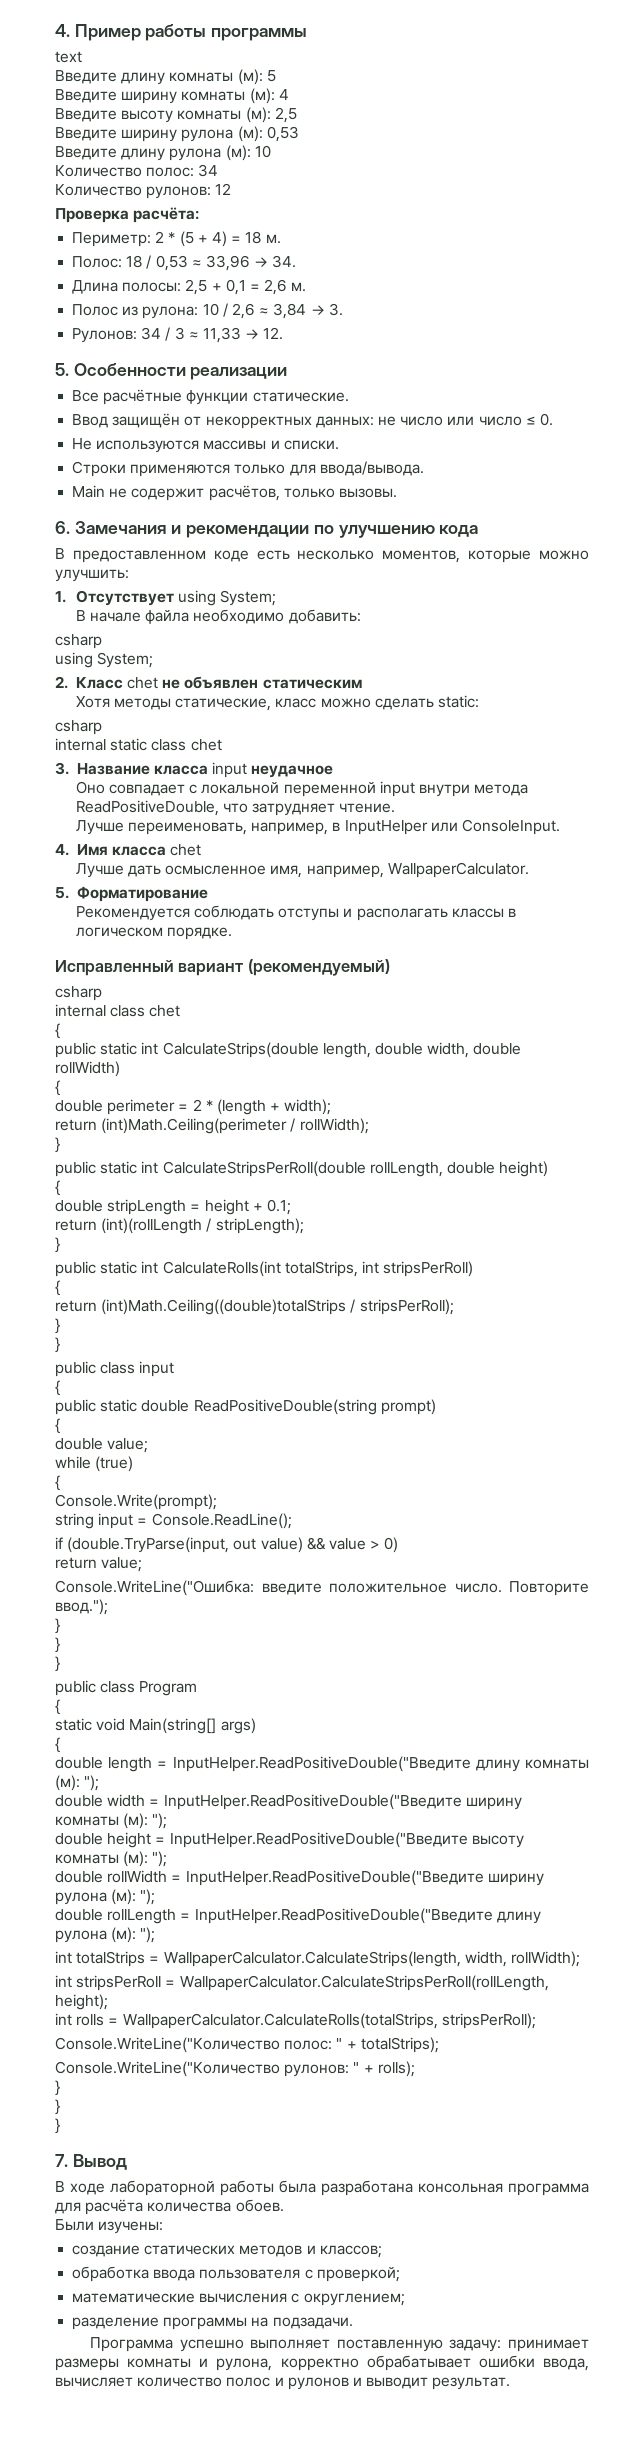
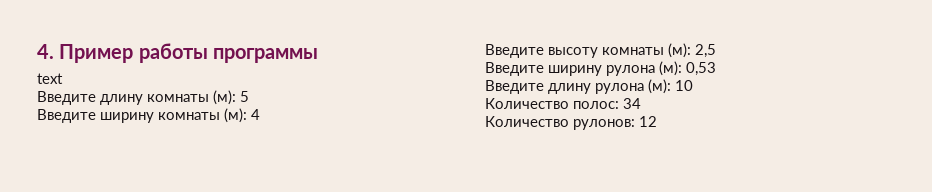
- Проверка расчёта:
- Периметр: 2 * (5 + 4) = 18 м.
- Полос: 18 / 0,53 ≈ 33,96 → 34.
- Длина полосы: 2,5 + 0,1 = 2,6 м.
- Полос из рулона: 10 / 2,6 ≈ 3,84 → 3.
- Рулонов: 34 / 3 ≈ 11,33 → 12.
- 5. Особенности реализации
- Все расчётные функции статические.
- Ввод защищён от некорректных данных: не число или число ≤ 0.
- Не используются массивы и списки.
- Строки применяются только для ввода/вывода.
- Main не содержит расчётов, только вызовы.
- 6. Замечания и рекомендации по улучшению кода
- В предоставленном коде есть несколько моментов, которые можно улучшить:
- 1. Отсутствует using System;
- В начале файла необходимо добавить:
- csharp
- using System;
- 2. Класс chet не объявлен статическим
- Хотя методы статические, класс можно сделать static:
- csharp
- internal static class chet
- 3. Название класса input неудачное
- Оно совпадает с локальной переменной input внутри метода ReadPositiveDouble, что затрудняет чтение.
- Лучше переименовать, например, в InputHelper или ConsoleInput.
- 4. Имя класса chet
- Лучше дать осмысленное имя, например, WallpaperCalculator.
- 5. Форматирование
- Рекомендуется соблюдать отступы и располагать классы в логическом порядке.
- Исправленный вариант (рекомендуемый)
- csharp
- internal class chet
- {
- public static int CalculateStrips(double length, double width, double rollWidth)
- {
- double perimeter = 2 * (length + width);
- return (int)Math.Ceiling(perimeter / rollWidth);
- }
- public static int CalculateStripsPerRoll(double rollLength, double height)
- {
- double stripLength = height + 0.1;
- return (int)(rollLength / stripLength);
- }
- public static int CalculateRolls(int totalStrips, int stripsPerRoll)
- {
- return (int)Math.Ceiling((double)totalStrips / stripsPerRoll);
- }
- }
- public class input
- {
- public static double ReadPositiveDouble(string prompt)
- {
- double value;
- while (true)
- {
- Console.Write(prompt);
- string input = Console.ReadLine();
- if (double.TryParse(input, out value) && value > 0)
- return value;
- Console.WriteLine("Ошибка: введите положительное число. Повторите ввод.");
- }
- }
- }
- public class Program
- {
- static void Main(string[] args)
- {
- double length = InputHelper.ReadPositiveDouble("Введите длину комнаты (м): ");
- double width = InputHelper.ReadPositiveDouble("Введите ширину комнаты (м): ");
- double height = InputHelper.ReadPositiveDouble("Введите высоту комнаты (м): ");
- double rollWidth = InputHelper.ReadPositiveDouble("Введите ширину рулона (м): ");
- double rollLength = InputHelper.ReadPositiveDouble("Введите длину рулона (м): ");
- int totalStrips = WallpaperCalculator.CalculateStrips(length, width, rollWidth);
- int stripsPerRoll = WallpaperCalculator.CalculateStripsPerRoll(rollLength, height);
- int rolls = WallpaperCalculator.CalculateRolls(totalStrips, stripsPerRoll);
- Console.WriteLine("Количество полос: " + totalStrips);
- Console.WriteLine("Количество рулонов: " + rolls);
- }
- }
- }
- 7. Вывод
- В ходе лабораторной работы была разработана консольная программа для расчёта количества обоев.
- Были изучены:
- создание статических методов и классов;
- обработка ввода пользователя с проверкой;
- математические вычисления с округлением;
- разделение программы на подзадачи.
- Программа успешно выполняет поставленную задачу: принимает размеры комнаты и рулона, корректно обрабатывает ошибки ввода, вычисляет количество полос и рулонов и выводит результат.

